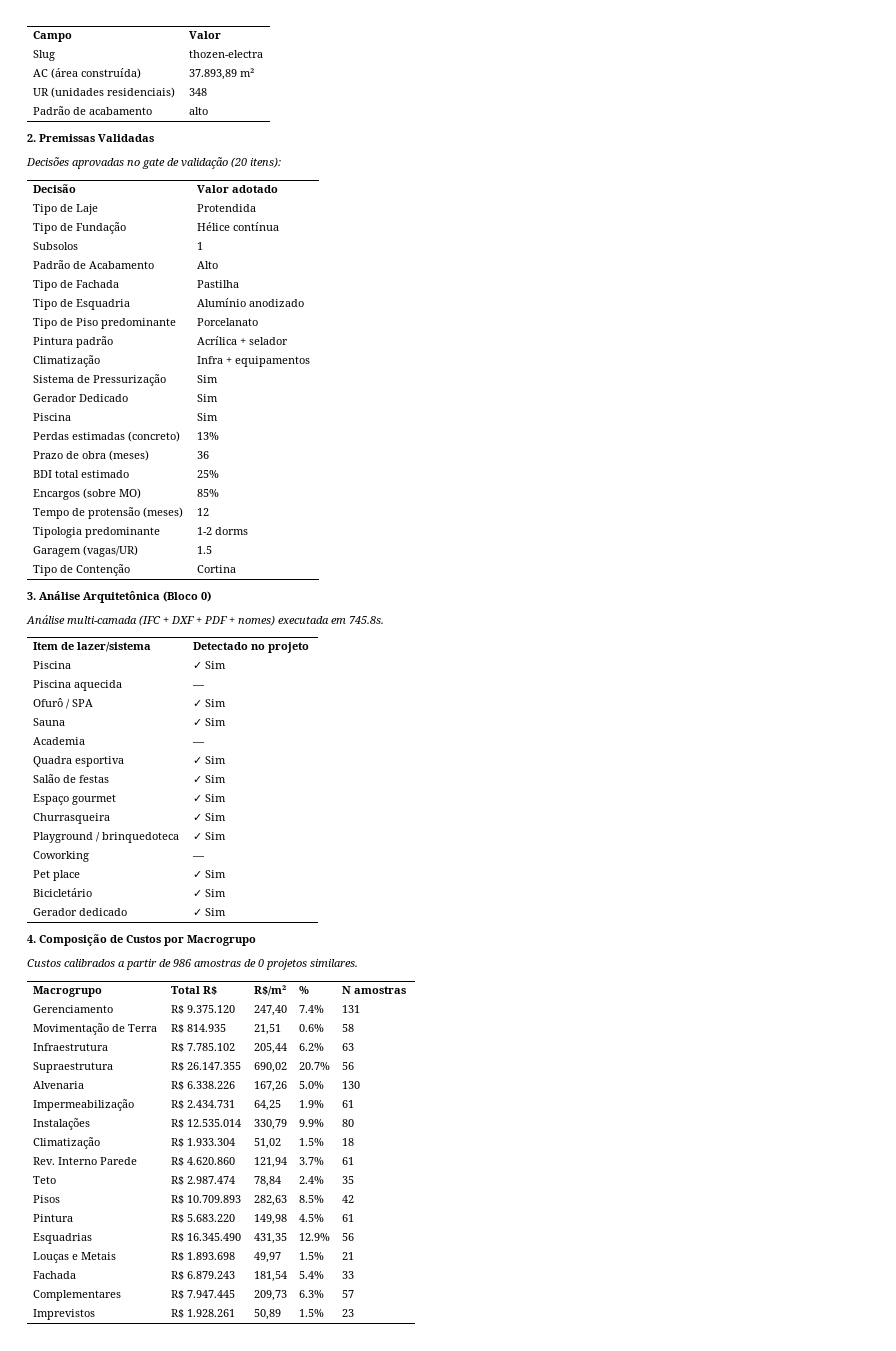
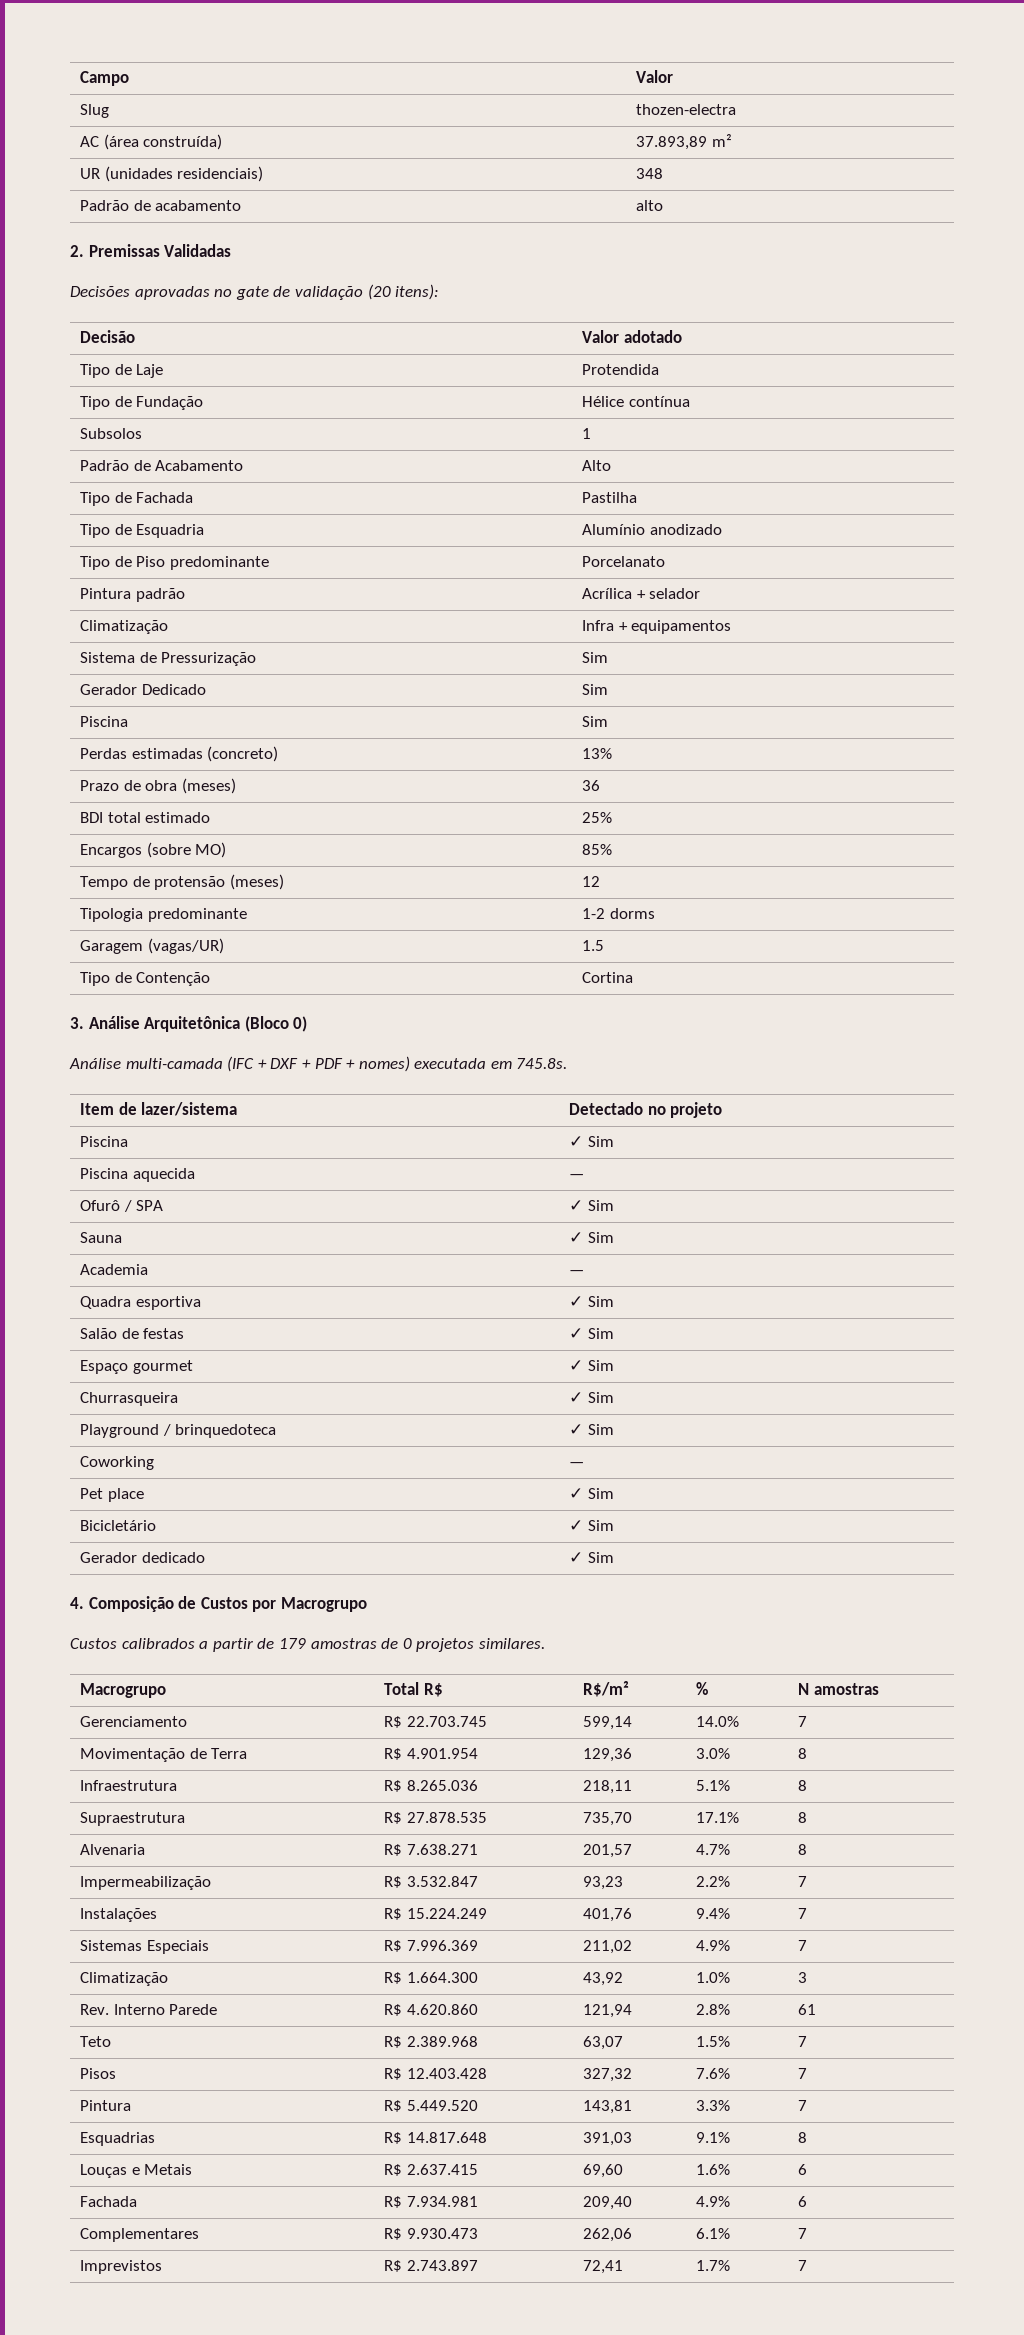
- Custos calibrados a partir de 986 amostras de 0 projetos similares.
+ Custos calibrados a partir de 179 amostras de 0 projetos similares.
- Gerenciamento | R$ 9.375.120 | 247,40 | 7.4% | 131
+ Gerenciamento | R$ 22.703.745 | 599,14 | 14.0% | 7
- Movimentação de Terra | R$ 814.935 | 21,51 | 0.6% | 58
- Infraestrutura | R$ 7.785.102 | 205,44 | 6.2% | 63
- Supraestrutura | R$ 26.147.355 | 690,02 | 20.7% | 56
- Alvenaria | R$ 6.338.226 | 167,26 | 5.0% | 130
- Impermeabilização | R$ 2.434.731 | 64,25 | 1.9% | 61
- Instalações | R$ 12.535.014 | 330,79 | 9.9% | 80
- Climatização | R$ 1.933.304 | 51,02 | 1.5% | 18
+ Movimentação de Terra | R$ 4.901.954 | 129,36 | 3.0% | 8
+ Infraestrutura | R$ 8.265.036 | 218,11 | 5.1% | 8
+ Supraestrutura | R$ 27.878.535 | 735,70 | 17.1% | 8
+ Alvenaria | R$ 7.638.271 | 201,57 | 4.7% | 8
+ Impermeabilização | R$ 3.532.847 | 93,23 | 2.2% | 7
+ Instalações | R$ 15.224.249 | 401,76 | 9.4% | 7
+ Sistemas Especiais | R$ 7.996.369 | 211,02 | 4.9% | 7
+ Climatização | R$ 1.664.300 | 43,92 | 1.0% | 3
- Rev. Interno Parede | R$ 4.620.860 | 121,94 | 3.7% | 61
+ Rev. Interno Parede | R$ 4.620.860 | 121,94 | 2.8% | 61
- Teto | R$ 2.987.474 | 78,84 | 2.4% | 35
- Pisos | R$ 10.709.893 | 282,63 | 8.5% | 42
- Pintura | R$ 5.683.220 | 149,98 | 4.5% | 61
- Esquadrias | R$ 16.345.490 | 431,35 | 12.9% | 56
- Louças e Metais | R$ 1.893.698 | 49,97 | 1.5% | 21
- Fachada | R$ 6.879.243 | 181,54 | 5.4% | 33
- Complementares | R$ 7.947.445 | 209,73 | 6.3% | 57
- Imprevistos | R$ 1.928.261 | 50,89 | 1.5% | 23
+ Teto | R$ 2.389.968 | 63,07 | 1.5% | 7
+ Pisos | R$ 12.403.428 | 327,32 | 7.6% | 7
+ Pintura | R$ 5.449.520 | 143,81 | 3.3% | 7
+ Esquadrias | R$ 14.817.648 | 391,03 | 9.1% | 8
+ Louças e Metais | R$ 2.637.415 | 69,60 | 1.6% | 6
+ Fachada | R$ 7.934.981 | 209,40 | 4.9% | 6
+ Complementares | R$ 9.930.473 | 262,06 | 6.1% | 7
+ Imprevistos | R$ 2.743.897 | 72,41 | 1.7% | 7

